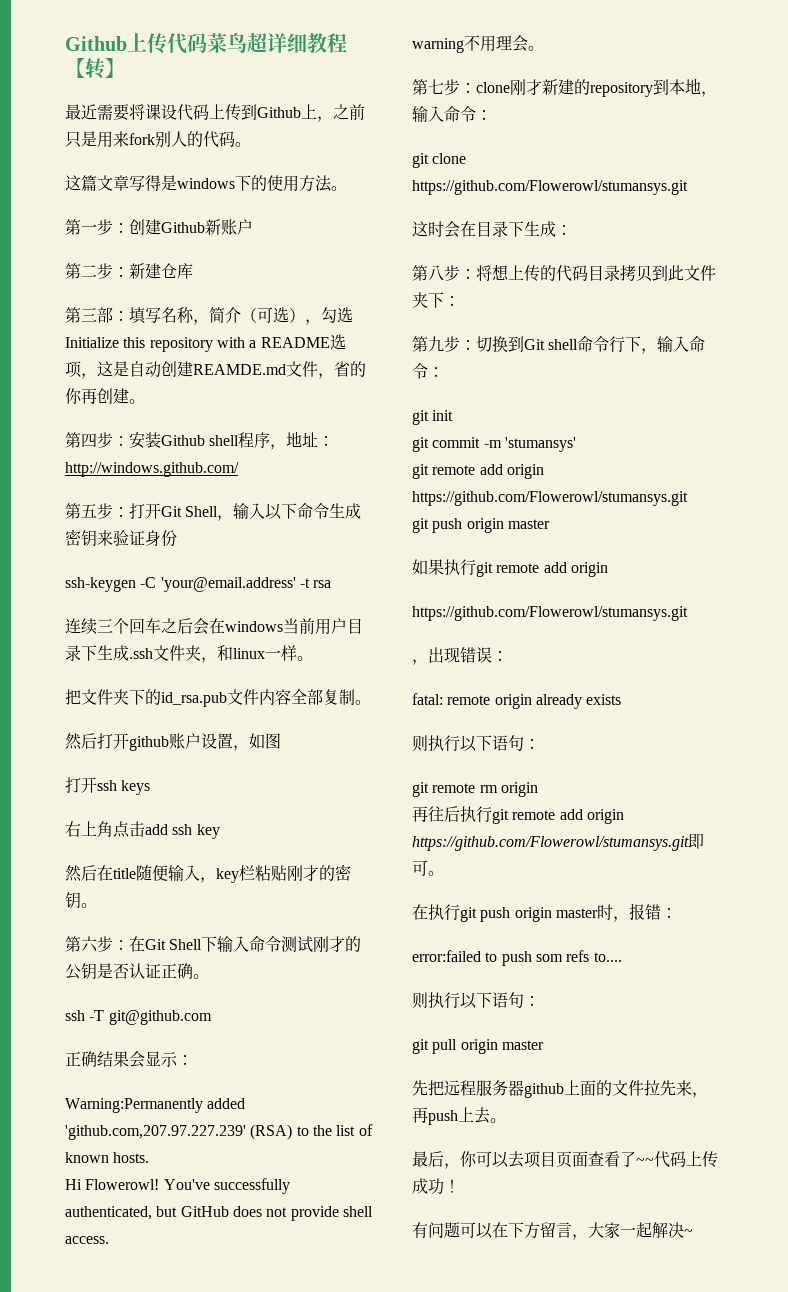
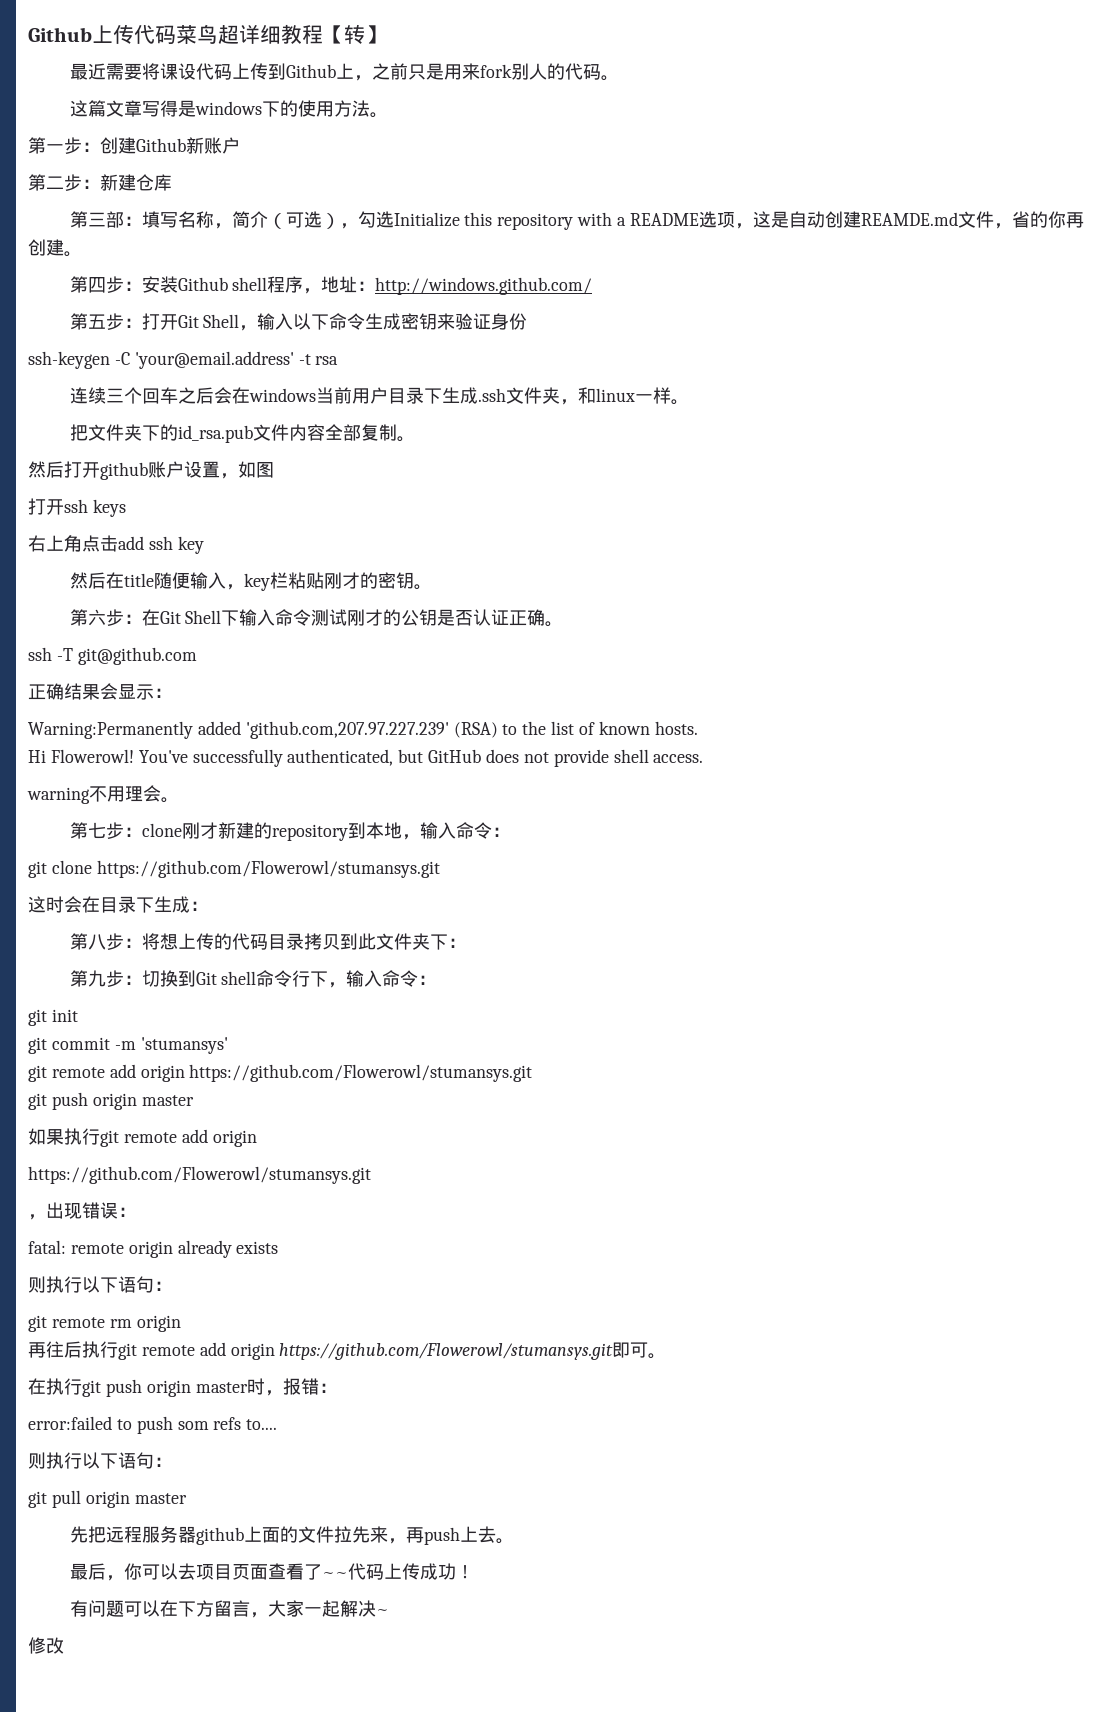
+ 修改

